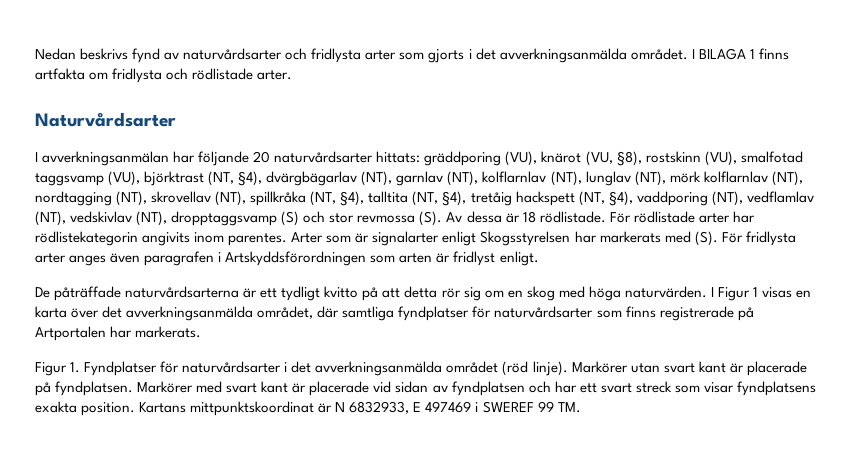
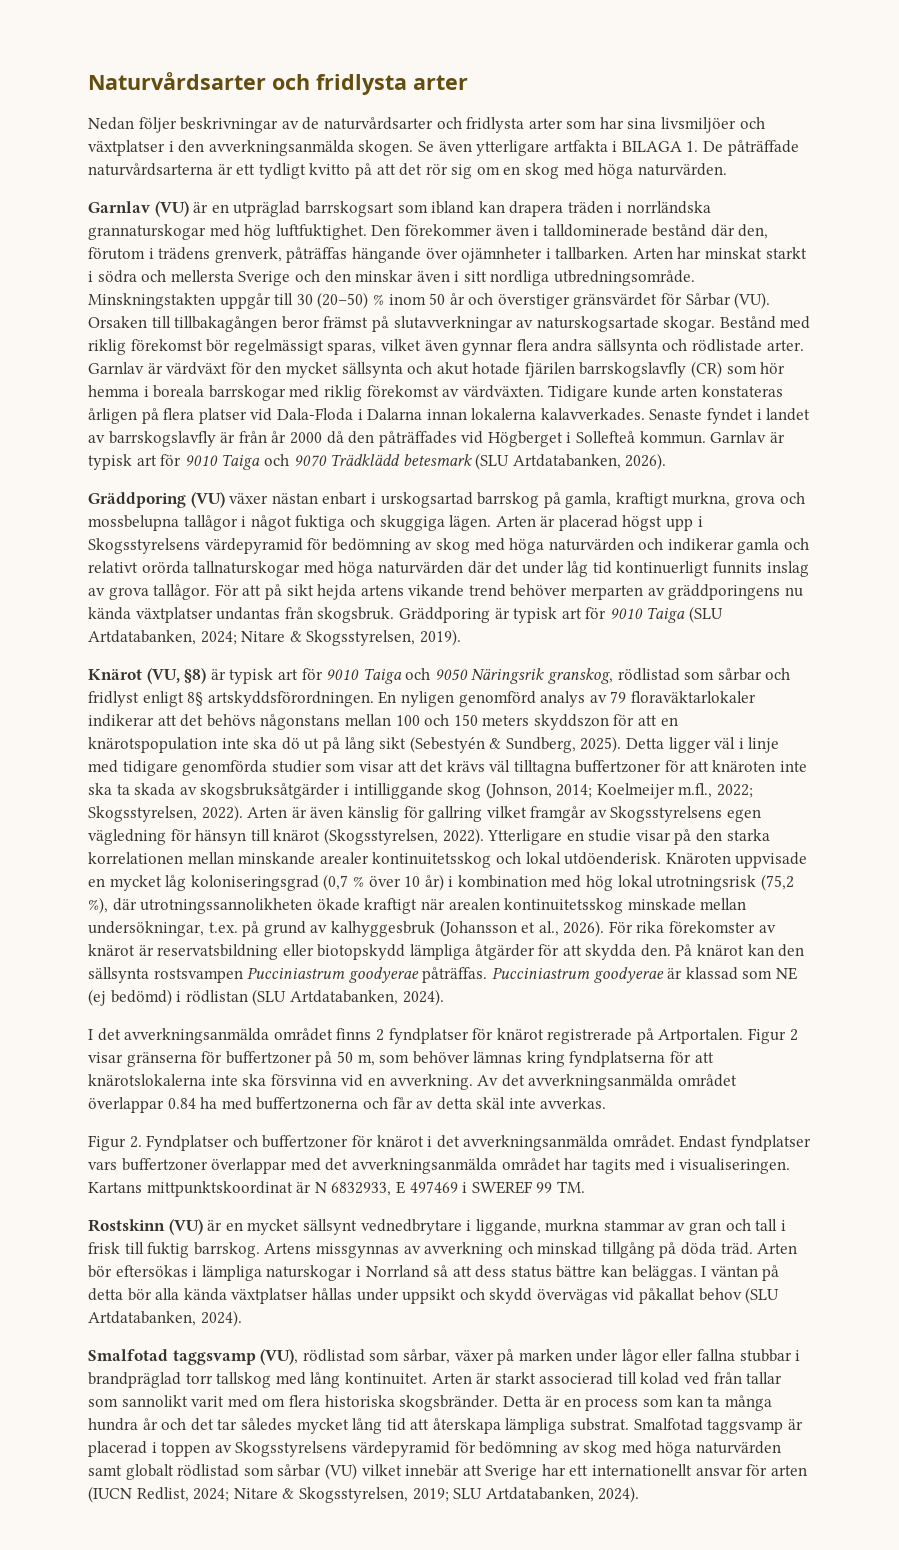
- Nedan beskrivs fynd av naturvårdsarter och fridlysta arter som gjorts i det avverkningsanmälda området. I BILAGA 1 finns artfakta om fridlysta och rödlistade arter.
- Naturvårdsarter
- I avverkningsanmälan har följande 20 naturvårdsarter hittats: gräddporing (VU), knärot (VU, §8), rostskinn (VU), smalfotad taggsvamp (VU), björktrast (NT, §4), dvärgbägarlav (NT), garnlav (NT), kolflarnlav (NT), lunglav (NT), mörk kolflarnlav (NT), nordtagging (NT), skrovellav (NT), spillkråka (NT, §4), talltita (NT, §4), tretåig hackspett (NT, §4), vaddporing (NT), vedflamlav (NT), vedskivlav (NT), dropptaggsvamp (S) och stor revmossa (S). Av dessa är 18 rödlistade. För rödlistade arter har rödlistekategorin angivits inom parentes. Arter som är signalarter enligt Skogsstyrelsen har markerats med (S). För fridlysta arter anges även paragrafen i Artskyddsförordningen som arten är fridlyst enligt.
- De påträffade naturvårdsarterna är ett tydligt kvitto på att detta rör sig om en skog med höga naturvärden. I Figur 1 visas en karta över det avverkningsanmälda området, där samtliga fyndplatser för naturvårdsarter som finns registrerade på Artportalen har markerats.
- Figur 1. Fyndplatser för naturvårdsarter i det avverkningsanmälda området (röd linje). Markörer utan svart kant är placerade på fyndplatsen. Markörer med svart kant är placerade vid sidan av fyndplatsen och har ett svart streck som visar fyndplatsens exakta position.
+ Naturvårdsarter och fridlysta arter
+ Nedan följer beskrivningar av de naturvårdsarter och fridlysta arter som har sina livsmiljöer och växtplatser i den avverkningsanmälda skogen. Se även ytterligare artfakta i BILAGA 1. De påträffade naturvårdsarterna är ett tydligt kvitto på att det rör sig om en skog med höga naturvärden.
+ Garnlav (VU) är en utpräglad barrskogsart som ibland kan drapera träden i norrländska grannaturskogar med hög luftfuktighet. Den förekommer även i talldominerade bestånd där den, förutom i trädens grenverk, påträffas hängande över ojämnheter i tallbarken. Arten har minskat starkt i södra och mellersta Sverige och den minskar även i sitt nordliga utbredningsområde. Minskningstakten uppgår till 30 (20–50) % inom 50 år och överstiger gränsvärdet för Sårbar (VU). Orsaken till tillbakagången beror främst på slutavverkningar av naturskogsartade skogar. Bestånd med riklig förekomst bör regelmässigt sparas, vilket även gynnar flera andra sällsynta och rödlistade arter. Garnlav är värdväxt för den mycket sällsynta och akut hotade fjärilen barrskogslavfly (CR) som hör hemma i boreala barrskogar med riklig förekomst av värdväxten. Tidigare kunde arten konstateras årligen på flera platser vid Dala-Floda i Dalarna innan lokalerna kalavverkades. Senaste fyndet i landet av barrskogslavfly är från år 2000 då den påträffades vid Högberget i Sollefteå kommun. Garnlav är typisk art för 9010 Taiga och 9070 Trädklädd betesmark (SLU Artdatabanken, 2026).
+ Gräddporing (VU) växer nästan enbart i urskogsartad barrskog på gamla, kraftigt murkna, grova och mossbelupna tallågor i något fuktiga och skuggiga lägen. Arten är placerad högst upp i Skogsstyrelsens värdepyramid för bedömning av skog med höga naturvärden och indikerar gamla och relativt orörda tallnaturskogar med höga naturvärden där det under låg tid kontinuerligt funnits inslag av grova tallågor. För att på sikt hejda artens vikande trend behöver merparten av gräddporingens nu kända växtplatser undantas från skogsbruk. Gräddporing är typisk art för 9010 Taiga (SLU Artdatabanken, 2024; Nitare & Skogsstyrelsen, 2019).
+ Knärot (VU, §8) är typisk art för 9010 Taiga och 9050 Näringsrik granskog, rödlistad som sårbar och fridlyst enligt 8§ artskyddsförordningen. En nyligen genomförd analys av 79 floraväktarlokaler indikerar att det behövs någonstans mellan 100 och 150 meters skyddszon för att en knärotspopulation inte ska dö ut på lång sikt (Sebestyén & Sundberg, 2025). Detta ligger väl i linje med tidigare genomförda studier som visar att det krävs väl tilltagna buffertzoner för att knäroten inte ska ta skada av skogsbruksåtgärder i intilliggande skog (Johnson, 2014; Koelmeijer m.fl., 2022; Skogsstyrelsen, 2022). Arten är även känslig för gallring vilket framgår av Skogsstyrelsens egen vägledning för hänsyn till knärot (Skogsstyrelsen, 2022). Ytterligare en studie visar på den starka korrelationen mellan minskande arealer kontinuitetsskog och lokal utdöenderisk. Knäroten uppvisade en mycket låg koloniseringsgrad (0,7 % över 10 år) i kombination med hög lokal utrotningsrisk (75,2 %), där utrotningssannolikheten ökade kraftigt när arealen kontinuitetsskog minskade mellan undersökningar, t.ex. på grund av kalhyggesbruk (Johansson et al., 2026). För rika förekomster av knärot är reservatsbildning eller biotopskydd lämpliga åtgärder för att skydda den. På knärot kan den sällsynta rostsvampen Pucciniastrum goodyerae påträffas. Pucciniastrum goodyerae är klassad som NE (ej bedömd) i rödlistan (SLU Artdatabanken, 2024).
+ I det avverkningsanmälda området finns 2 fyndplatser för knärot registrerade på Artportalen. Figur 2 visar gränserna för buffertzoner på 50 m, som behöver lämnas kring fyndplatserna för att knärotslokalerna inte ska försvinna vid en avverkning. Av det avverkningsanmälda området överlappar 0.84 ha med buffertzonerna och får av detta skäl inte avverkas.
+ Figur 2. Fyndplatser och buffertzoner för knärot i det avverkningsanmälda området. Endast fyndplatser vars buffertzoner överlappar med det avverkningsanmälda området har tagits med i visualiseringen.
+ Rostskinn (VU) är en mycket sällsynt vednedbrytare i liggande, murkna stammar av gran och tall i frisk till fuktig barrskog. Artens missgynnas av avverkning och minskad tillgång på döda träd. Arten bör eftersökas i lämpliga naturskogar i Norrland så att dess status bättre kan beläggas. I väntan på detta bör alla kända växtplatser hållas under uppsikt och skydd övervägas vid påkallat behov (SLU Artdatabanken, 2024).
+ Smalfotad taggsvamp (VU), rödlistad som sårbar, växer på marken under lågor eller fallna stubbar i brandpräglad torr tallskog med lång kontinuitet. Arten är starkt associerad till kolad ved från tallar som sannolikt varit med om flera historiska skogsbränder. Detta är en process som kan ta många hundra år och det tar således mycket lång tid att återskapa lämpliga substrat. Smalfotad taggsvamp är placerad i toppen av Skogsstyrelsens värdepyramid för bedömning av skog med höga naturvärden samt globalt rödlistad som sårbar (VU) vilket innebär att Sverige har ett internationellt ansvar för arten (IUCN Redlist, 2024; Nitare & Skogsstyrelsen, 2019; SLU Artdatabanken, 2024).

